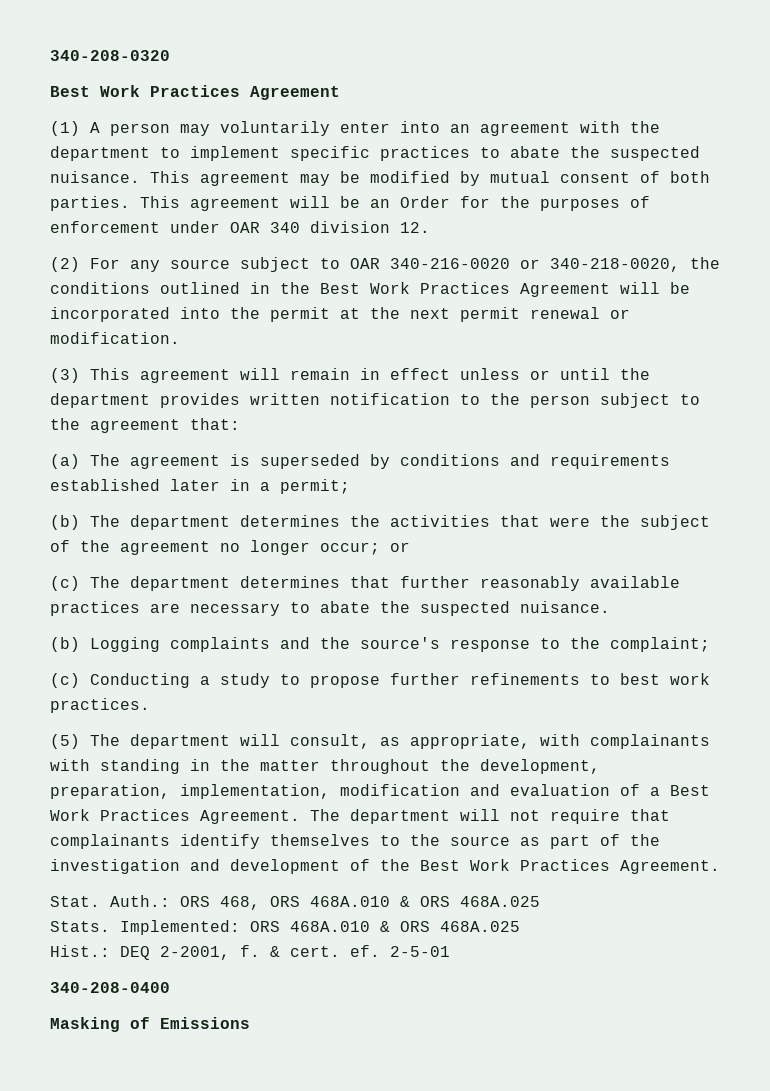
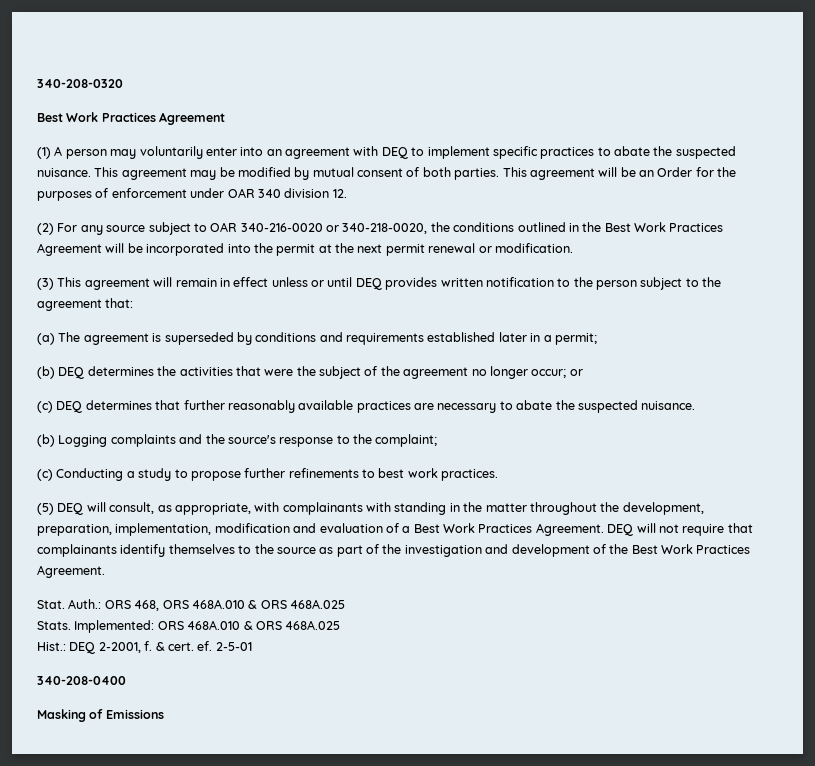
- (1) A person may voluntarily enter into an agreement with the department to implement specific practices to abate the suspected nuisance.
+ (1) A person may voluntarily enter into an agreement with DEQ to implement specific practices to abate the suspected nuisance.
- (3) This agreement will remain in effect unless or until the department provides written notification to the person subject to the agreement that:
+ (3) This agreement will remain in effect unless or until DEQ provides written notification to the person subject to the agreement that:
- (b) The department determines the activities that were the subject of the agreement no longer occur; or
+ (b) DEQ determines the activities that were the subject of the agreement no longer occur; or
- (c) The department determines that further reasonably available practices are necessary to abate the suspected nuisance.
+ (c) DEQ determines that further reasonably available practices are necessary to abate the suspected nuisance.
- (5) The department will consult, as appropriate, with complainants with standing in the matter throughout the development, preparation, implementation, modification and evaluation of a Best Work Practices Agreement.
+ (5) DEQ will consult, as appropriate, with complainants with standing in the matter throughout the development, preparation, implementation, modification and evaluation of a Best Work Practices Agreement.
- The department will not require that complainants identify themselves to the source as part of the investigation and development of the Best Work Practices Agreement.
+ DEQ will not require that complainants identify themselves to the source as part of the investigation and development of the Best Work Practices Agreement.

